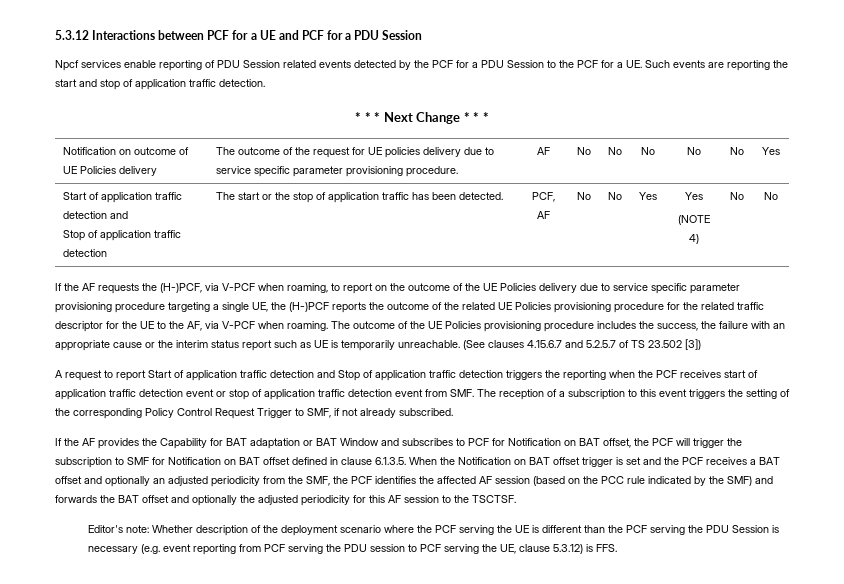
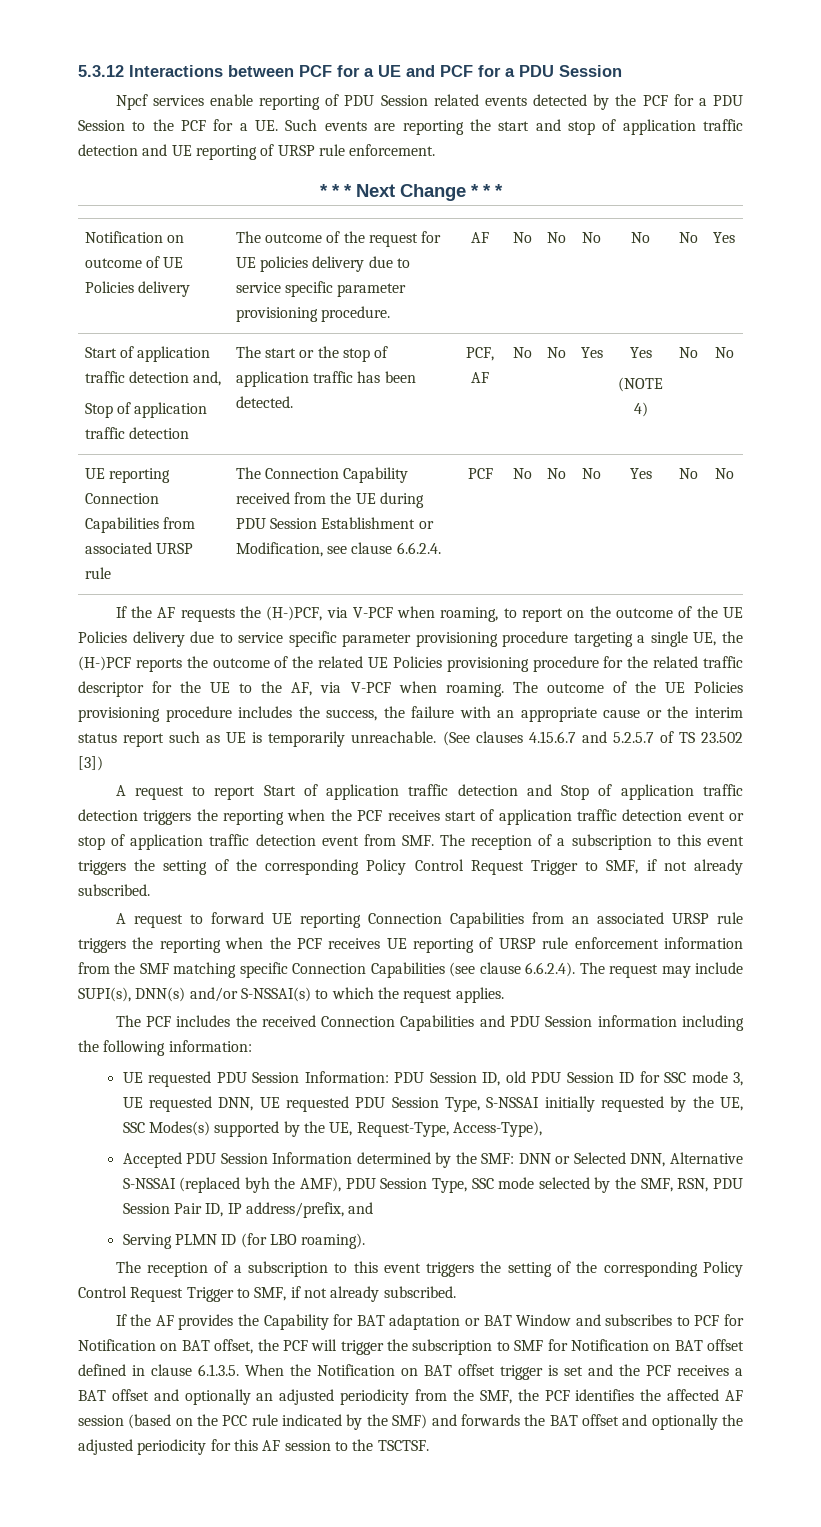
- Npcf services enable reporting of PDU Session related events detected by the PCF for a PDU Session to the PCF for a UE. Such events are reporting the start and stop of application traffic detection.
+ Npcf services enable reporting of PDU Session related events detected by the PCF for a PDU Session to the PCF for a UE. Such events are reporting the start and stop of application traffic detection and UE reporting of URSP rule enforcement.
  Notification on outcome of UE Policies delivery | The outcome of the request for UE policies delivery due to service specific parameter provisioning procedure. | AF | No | No | No | No | No | Yes
- Start of application traffic detection and
+ Start of application traffic detection and,
+ UE reporting Connection Capabilities from associated URSP rule | The Connection Capability received from the UE during PDU Session Establishment or Modification, see clause 6.6.2.4. | PCF | No | No | No | Yes | No | No
+ A request to forward UE reporting Connection Capabilities from an associated URSP rule triggers the reporting when the PCF receives UE reporting of URSP rule enforcement information from the SMF matching specific Connection Capabilities (see clause 6.6.2.4). The request may include SUPI(s), DNN(s) and/or S-NSSAI(s) to which the request applies.
+ The PCF includes the received Connection Capabilities and PDU Session information including the following information:
+ UE requested PDU Session Information: PDU Session ID, old PDU Session ID for SSC mode 3, UE requested DNN, UE requested PDU Session Type, S-NSSAI initially requested by the UE, SSC Modes(s) supported by the UE, Request-Type, Access-Type),
+ Accepted PDU Session Information determined by the SMF: DNN or Selected DNN, Alternative S-NSSAI (replaced byh the AMF), PDU Session Type, SSC mode selected by the SMF, RSN, PDU Session Pair ID, IP address/prefix, and
+ Serving PLMN ID (for LBO roaming).
+ The reception of a subscription to this event triggers the setting of the corresponding Policy Control Request Trigger to SMF, if not already subscribed.
- Editor's note: Whether description of the deployment scenario where the PCF serving the UE is different than the PCF serving the PDU Session is necessary (e.g. event reporting from PCF serving the PDU session to PCF serving the UE, clause 5.3.12) is FFS.

